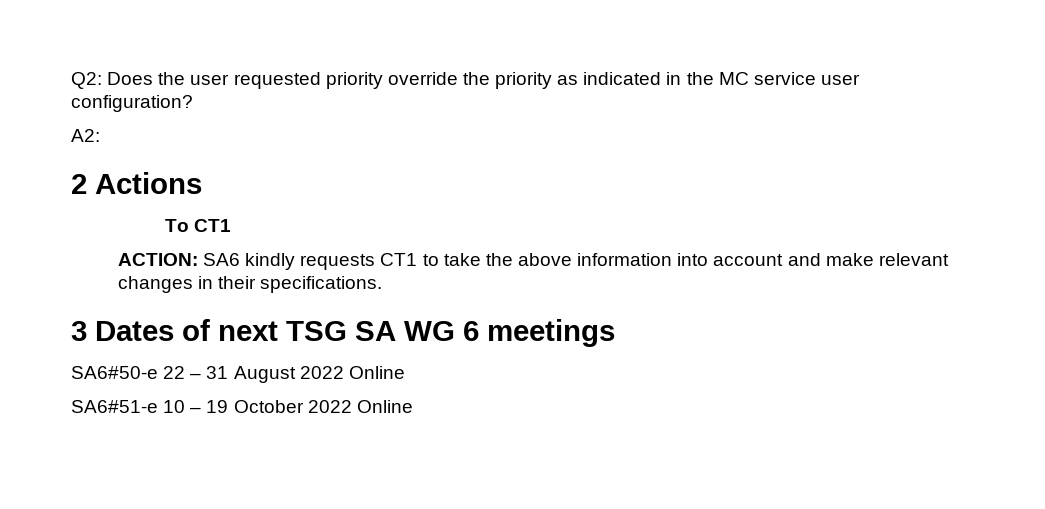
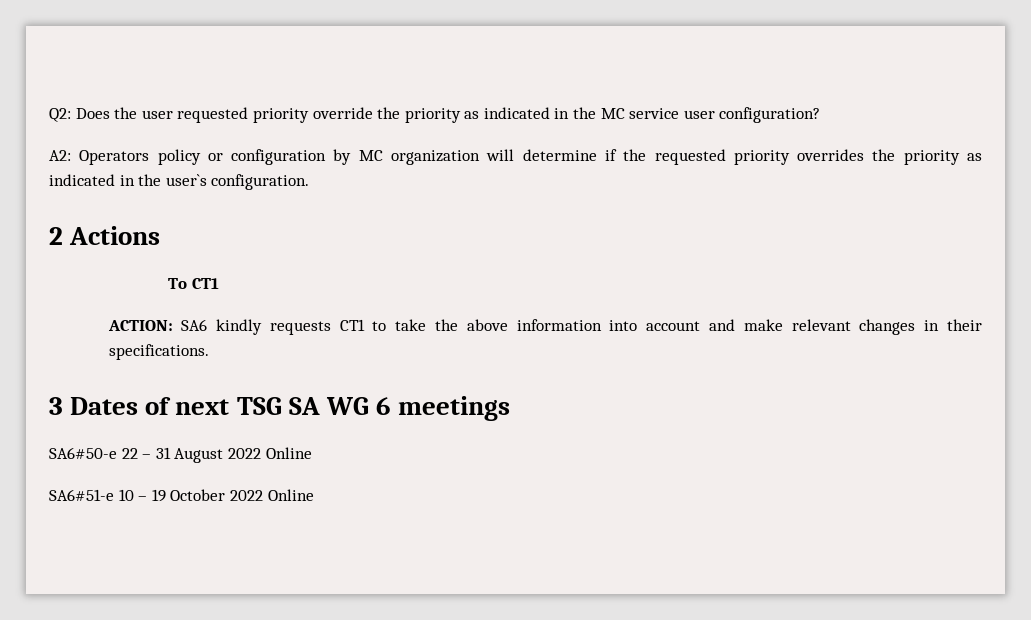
- A2:
+ A2: Operators policy or configuration by MC organization will determine if the requested priority overrides the priority as indicated in the user`s configuration.

